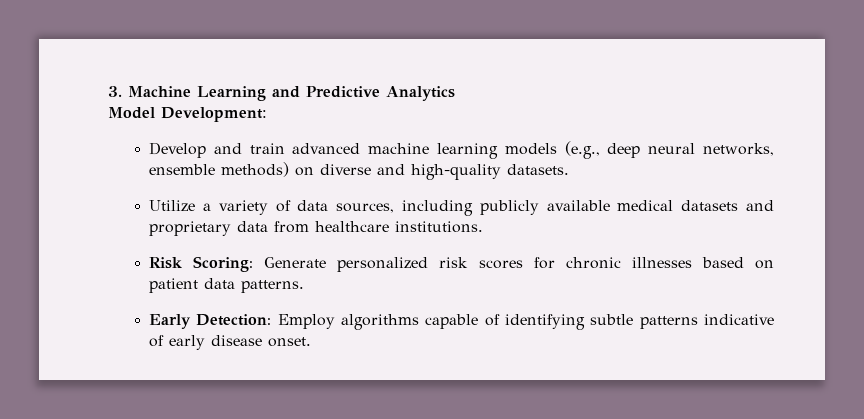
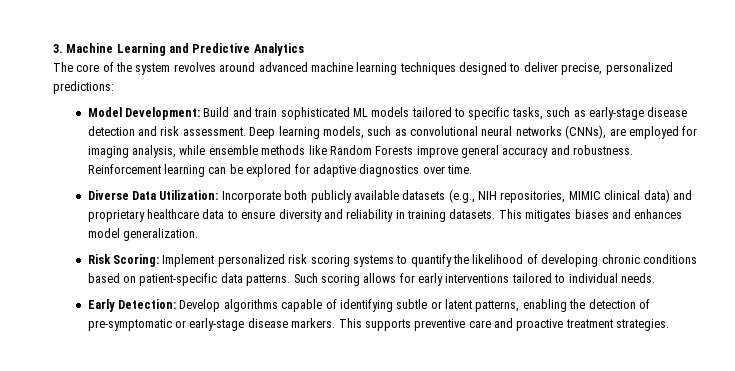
- Model Development:
- Develop and train advanced machine learning models (e.g., deep neural networks, ensemble methods) on diverse and high-quality datasets.
- Utilize a variety of data sources, including publicly available medical datasets and proprietary data from healthcare institutions.
+ The core of the system revolves around advanced machine learning techniques designed to deliver precise, personalized predictions:
+ Model Development: Build and train sophisticated ML models tailored to specific tasks, such as early-stage disease detection and risk assessment. Deep learning models, such as convolutional neural networks (CNNs), are employed for imaging analysis, while ensemble methods like Random Forests improve general accuracy and robustness. Reinforcement learning can be explored for adaptive diagnostics over time.
+ Diverse Data Utilization: Incorporate both publicly available datasets (e.g., NIH repositories, MIMIC clinical data) and proprietary healthcare data to ensure diversity and reliability in training datasets. This mitigates biases and enhances model generalization.
- Risk Scoring: Generate personalized risk scores for chronic illnesses based on patient data patterns.
+ Risk Scoring: Implement personalized risk scoring systems to quantify the likelihood of developing chronic conditions based on patient-specific data patterns. Such scoring allows for early interventions tailored to individual needs.
- Early Detection: Employ algorithms capable of identifying subtle patterns indicative of early disease onset.
+ Early Detection: Develop algorithms capable of identifying subtle or latent patterns, enabling the detection of pre-symptomatic or early-stage disease markers. This supports preventive care and proactive treatment strategies.

